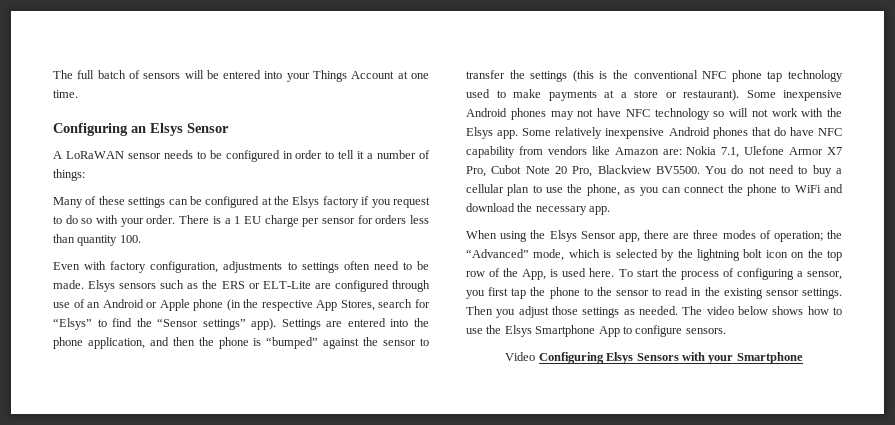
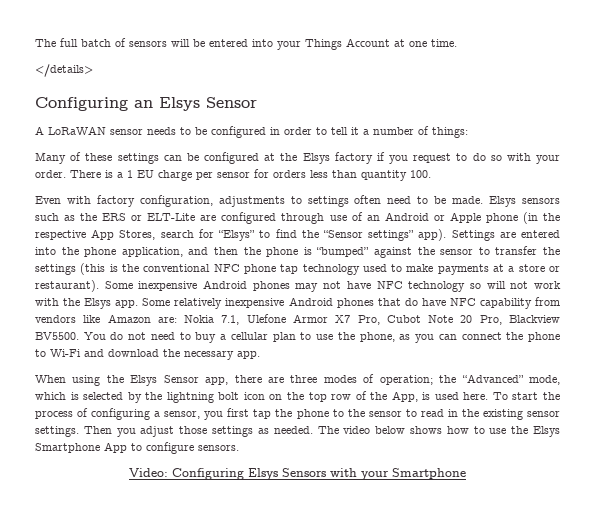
+ </details>
- You do not need to buy a cellular plan to use the phone, as you can connect the phone to WiFi and download the necessary app.
+ You do not need to buy a cellular plan to use the phone, as you can connect the phone to Wi-Fi and download the necessary app.
- Video Configuring Elsys Sensors with your Smartphone
+ Video: Configuring Elsys Sensors with your Smartphone

